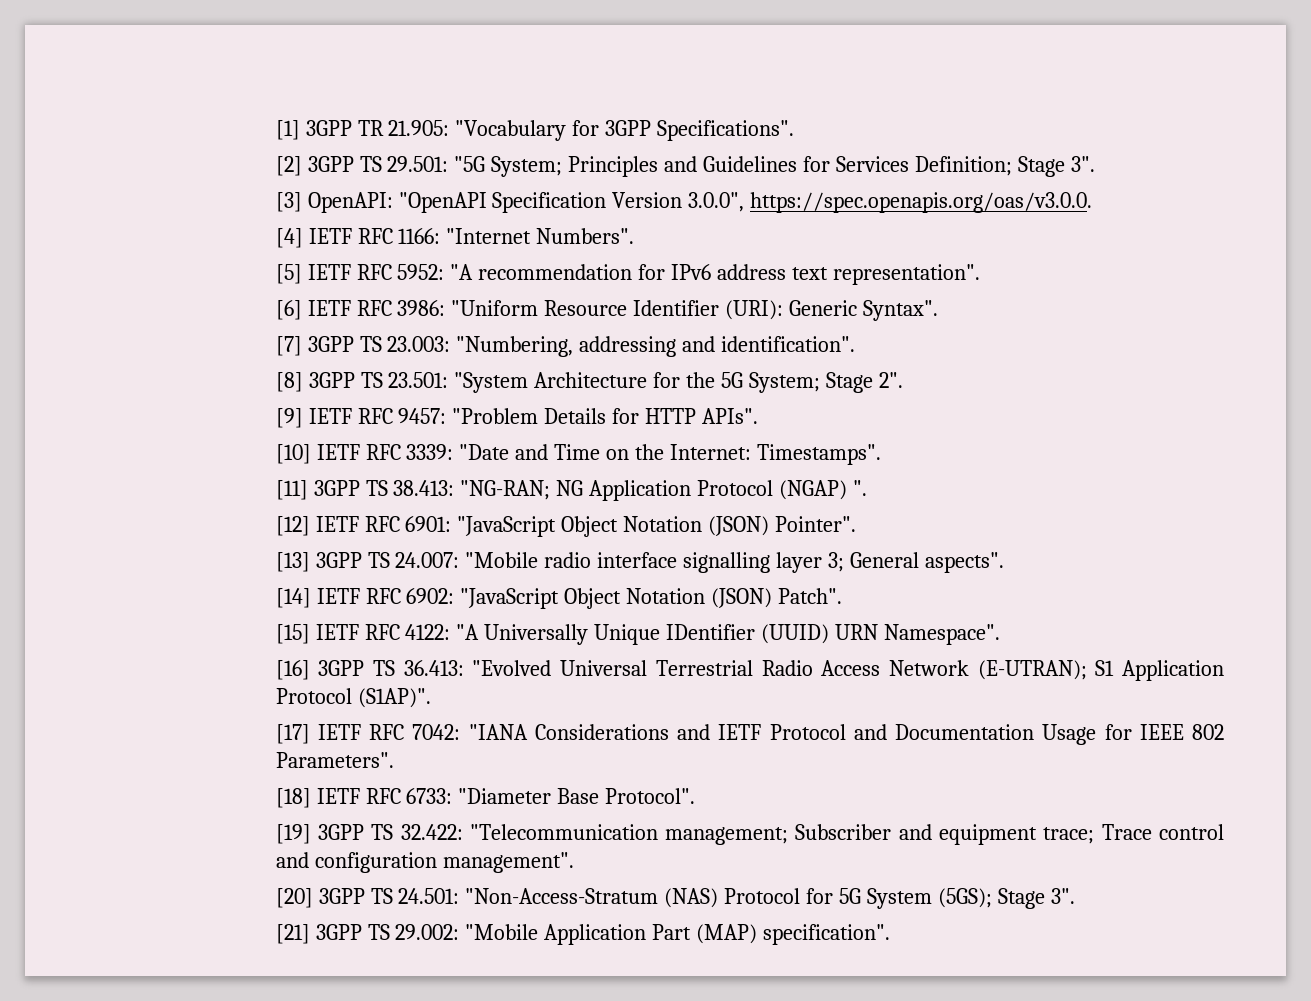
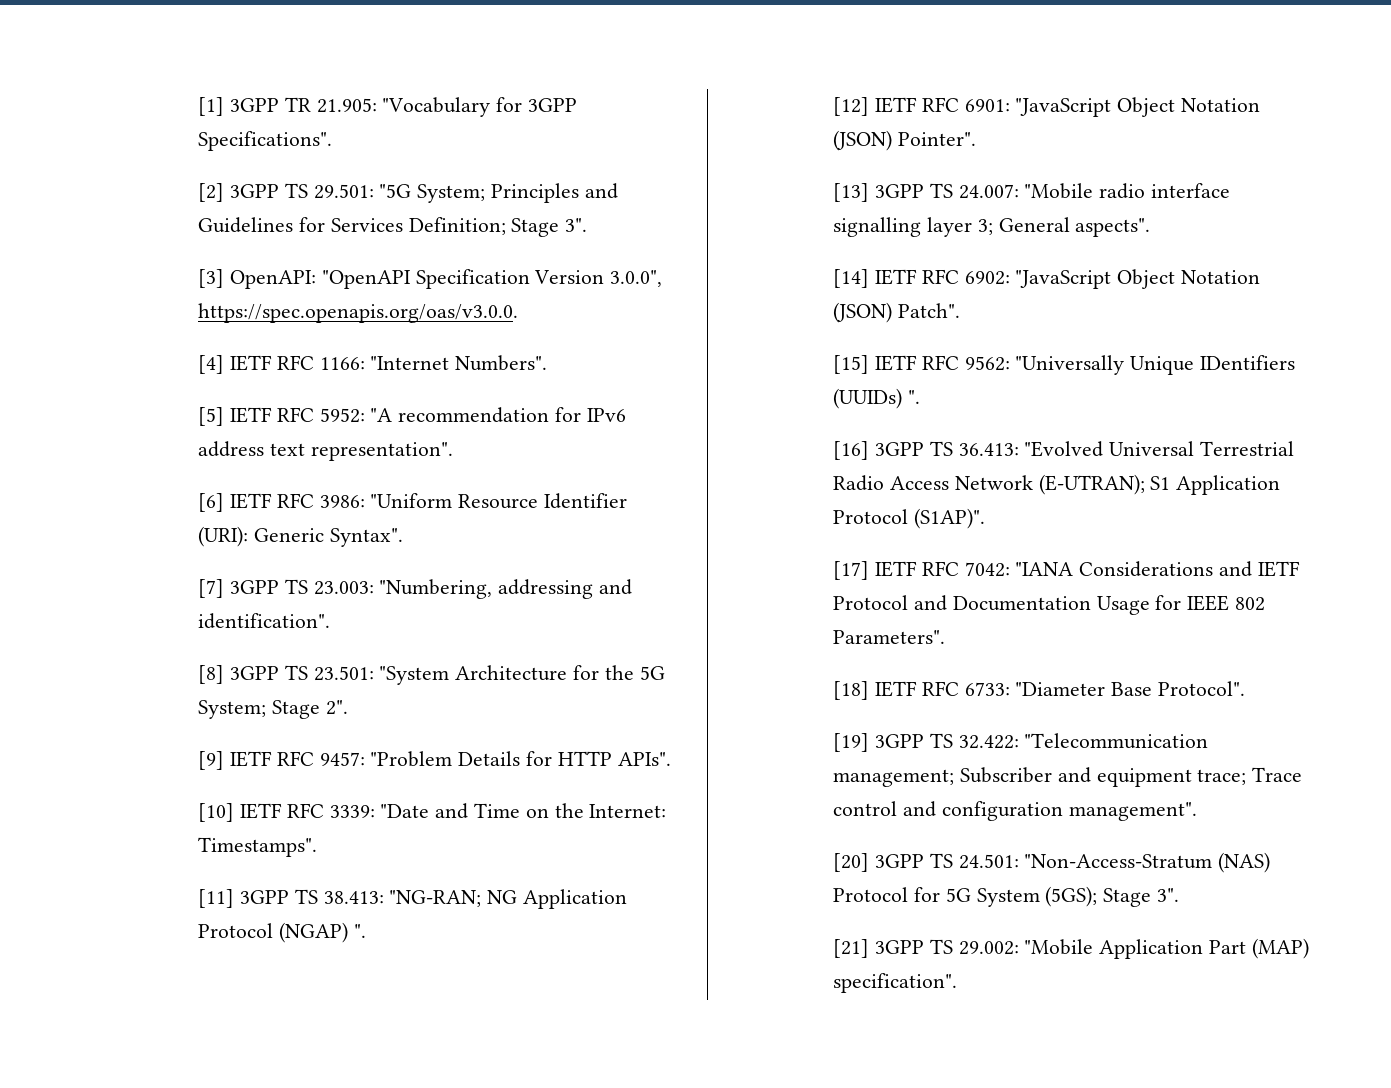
- [15] IETF RFC 4122: "A Universally Unique IDentifier (UUID) URN Namespace".
+ [15] IETF RFC 9562: "Universally Unique IDentifiers (UUIDs) ".

